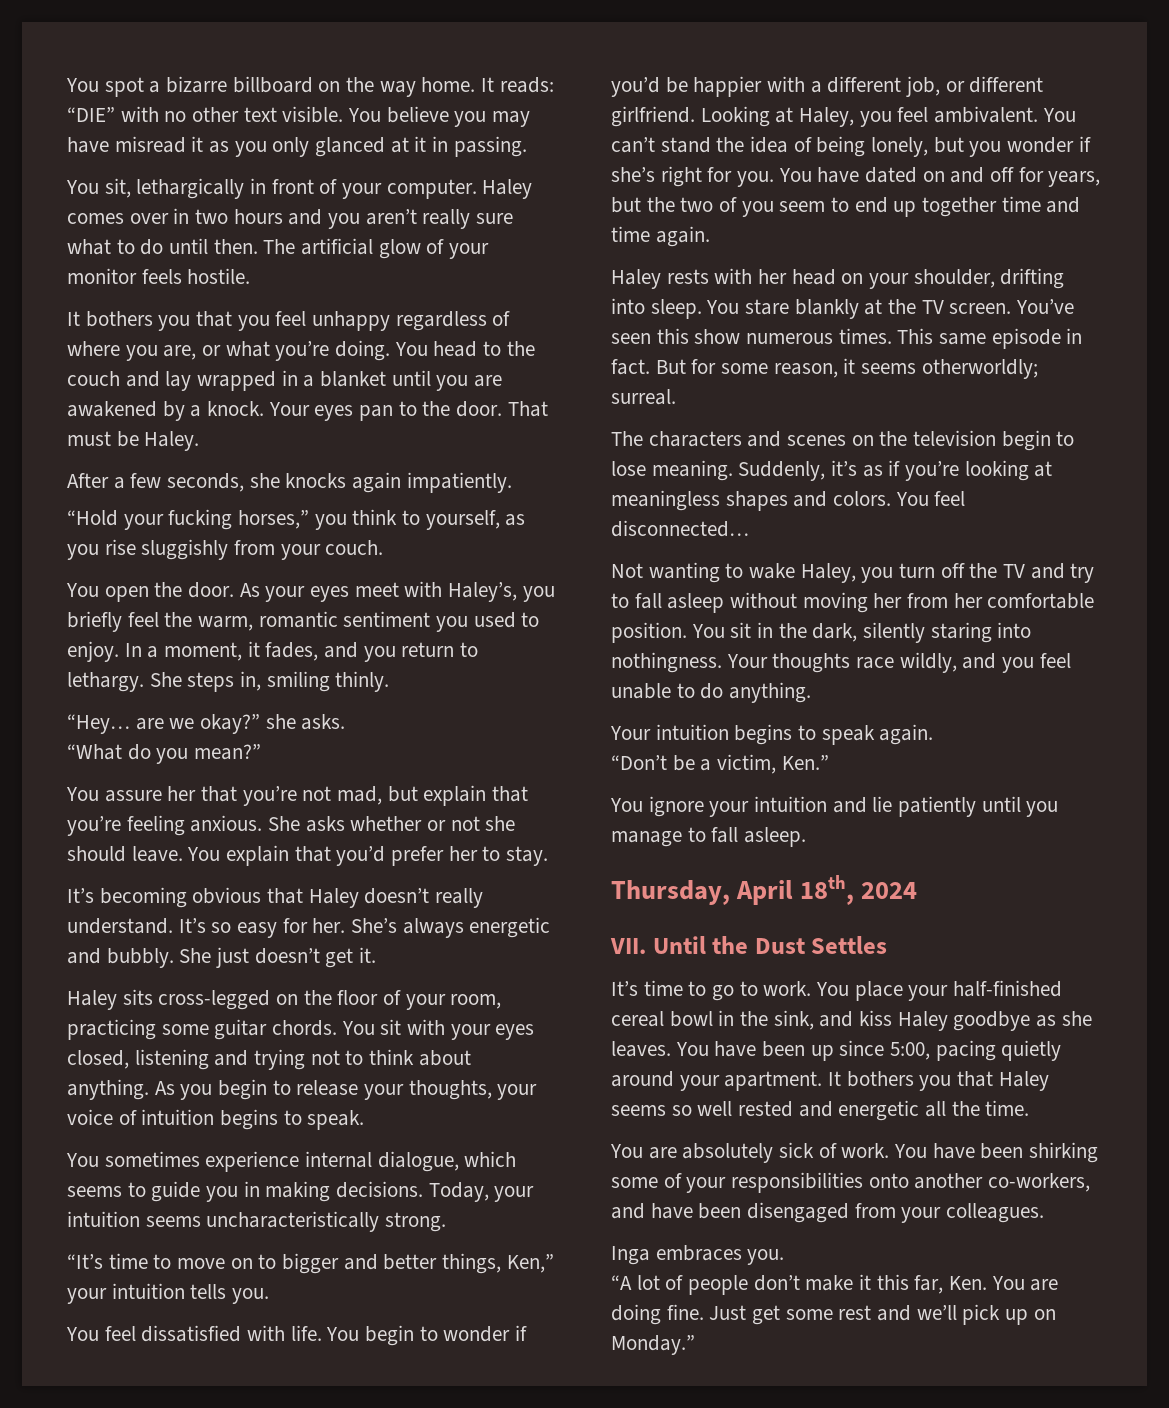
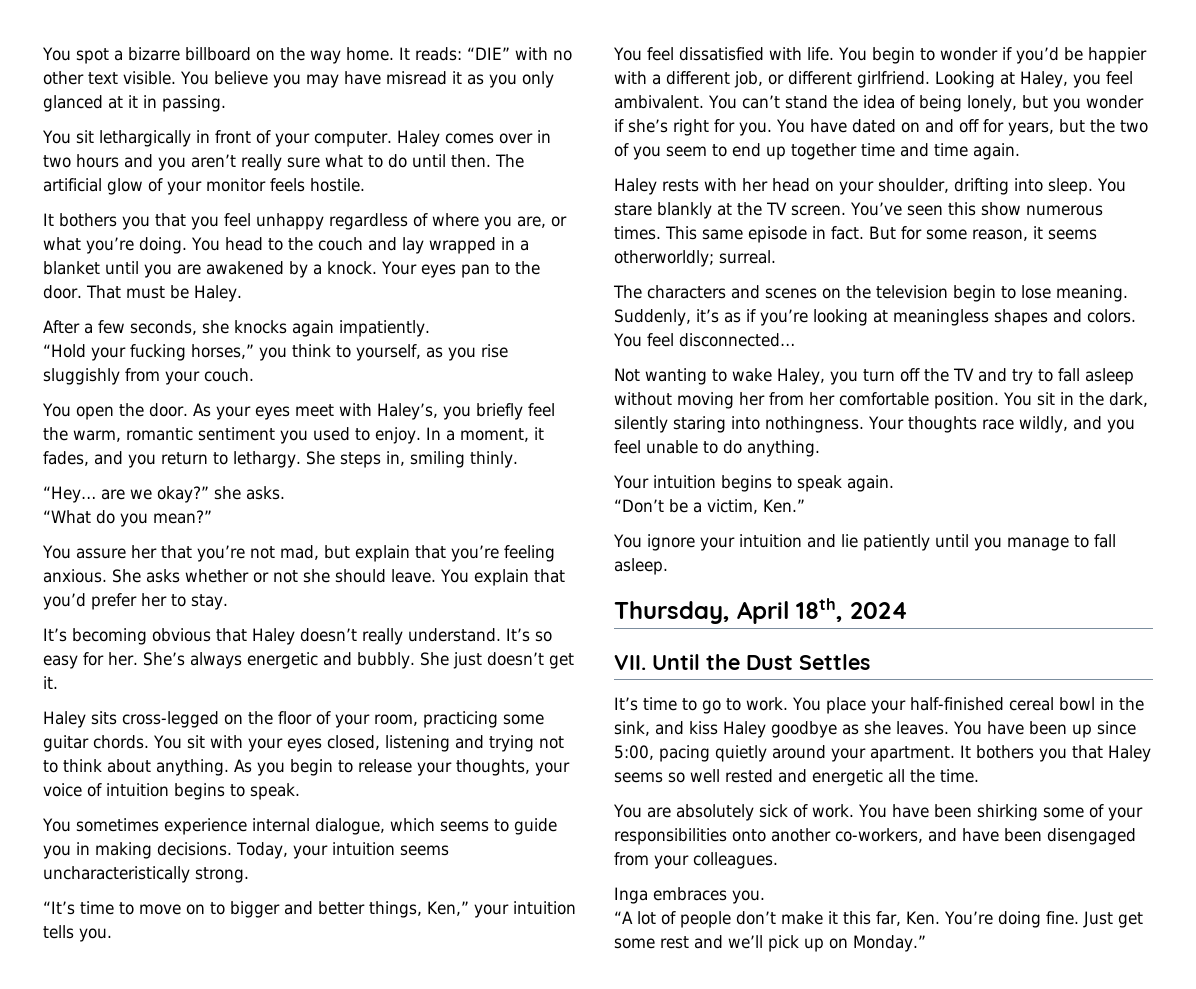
- You sit, lethargically in front of your computer.
+ You sit lethargically in front of your computer.
- “A lot of people don’t make it this far, Ken. You are doing fine.
+ “A lot of people don’t make it this far, Ken. You’re doing fine.

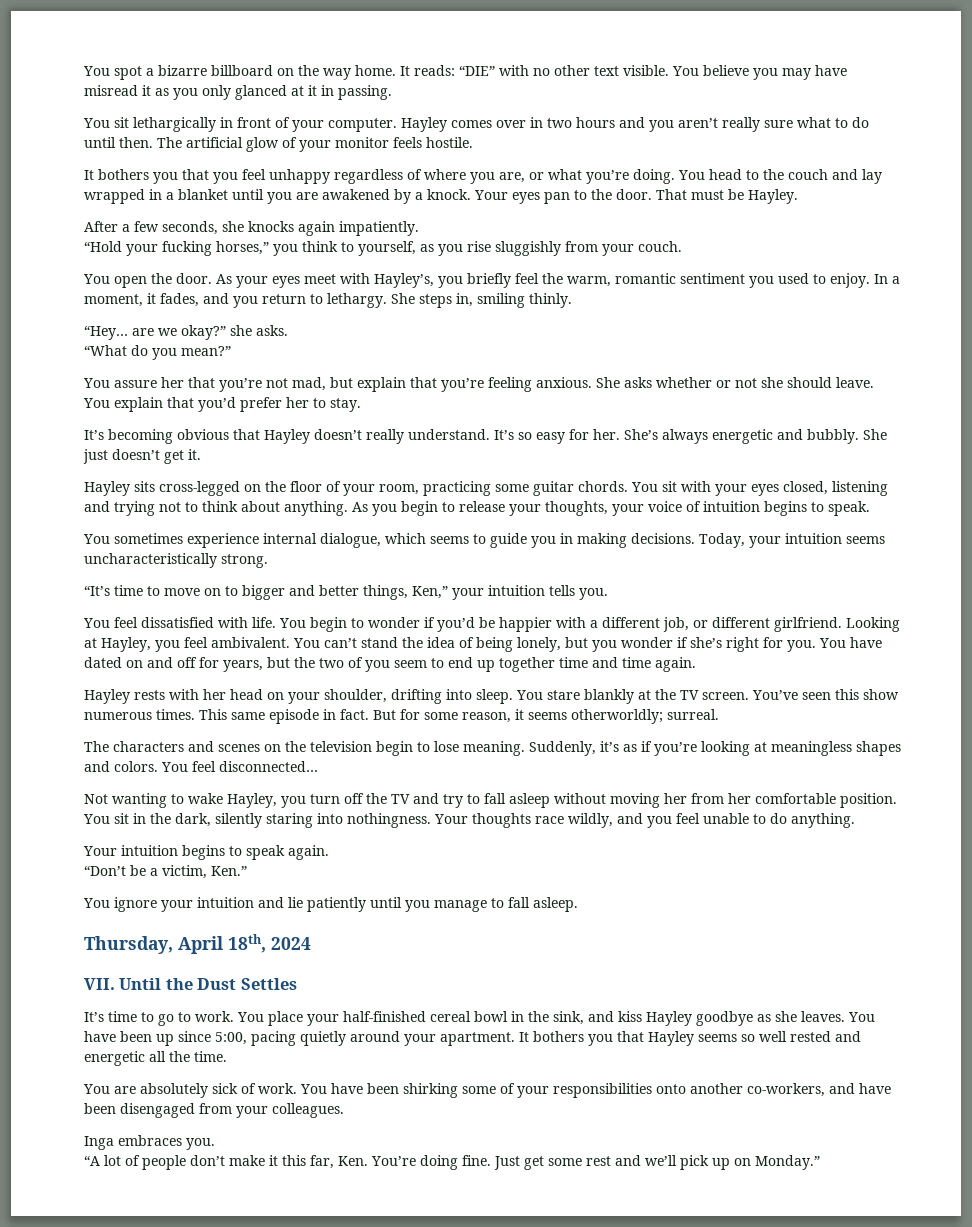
- Haley comes over in two hours and you aren’t really sure what to do until then.
+ Hayley comes over in two hours and you aren’t really sure what to do until then.
- That must be Haley.
+ That must be Hayley.
- As your eyes meet with Haley’s, you briefly feel the warm, romantic sentiment you used to enjoy.
+ As your eyes meet with Hayley’s, you briefly feel the warm, romantic sentiment you used to enjoy.
- It’s becoming obvious that Haley doesn’t really understand.
+ It’s becoming obvious that Hayley doesn’t really understand.
- Haley sits cross-legged on the floor of your room, practicing some guitar chords.
+ Hayley sits cross-legged on the floor of your room, practicing some guitar chords.
- Looking at Haley, you feel ambivalent.
+ Looking at Hayley, you feel ambivalent.
- Haley rests with her head on your shoulder, drifting into sleep.
+ Hayley rests with her head on your shoulder, drifting into sleep.
- Not wanting to wake Haley, you turn off the TV and try to fall asleep without moving her from her comfortable position.
+ Not wanting to wake Hayley, you turn off the TV and try to fall asleep without moving her from her comfortable position.
- You place your half-finished cereal bowl in the sink, and kiss Haley goodbye as she leaves.
+ You place your half-finished cereal bowl in the sink, and kiss Hayley goodbye as she leaves.
- It bothers you that Haley seems so well rested and energetic all the time.
+ It bothers you that Hayley seems so well rested and energetic all the time.

